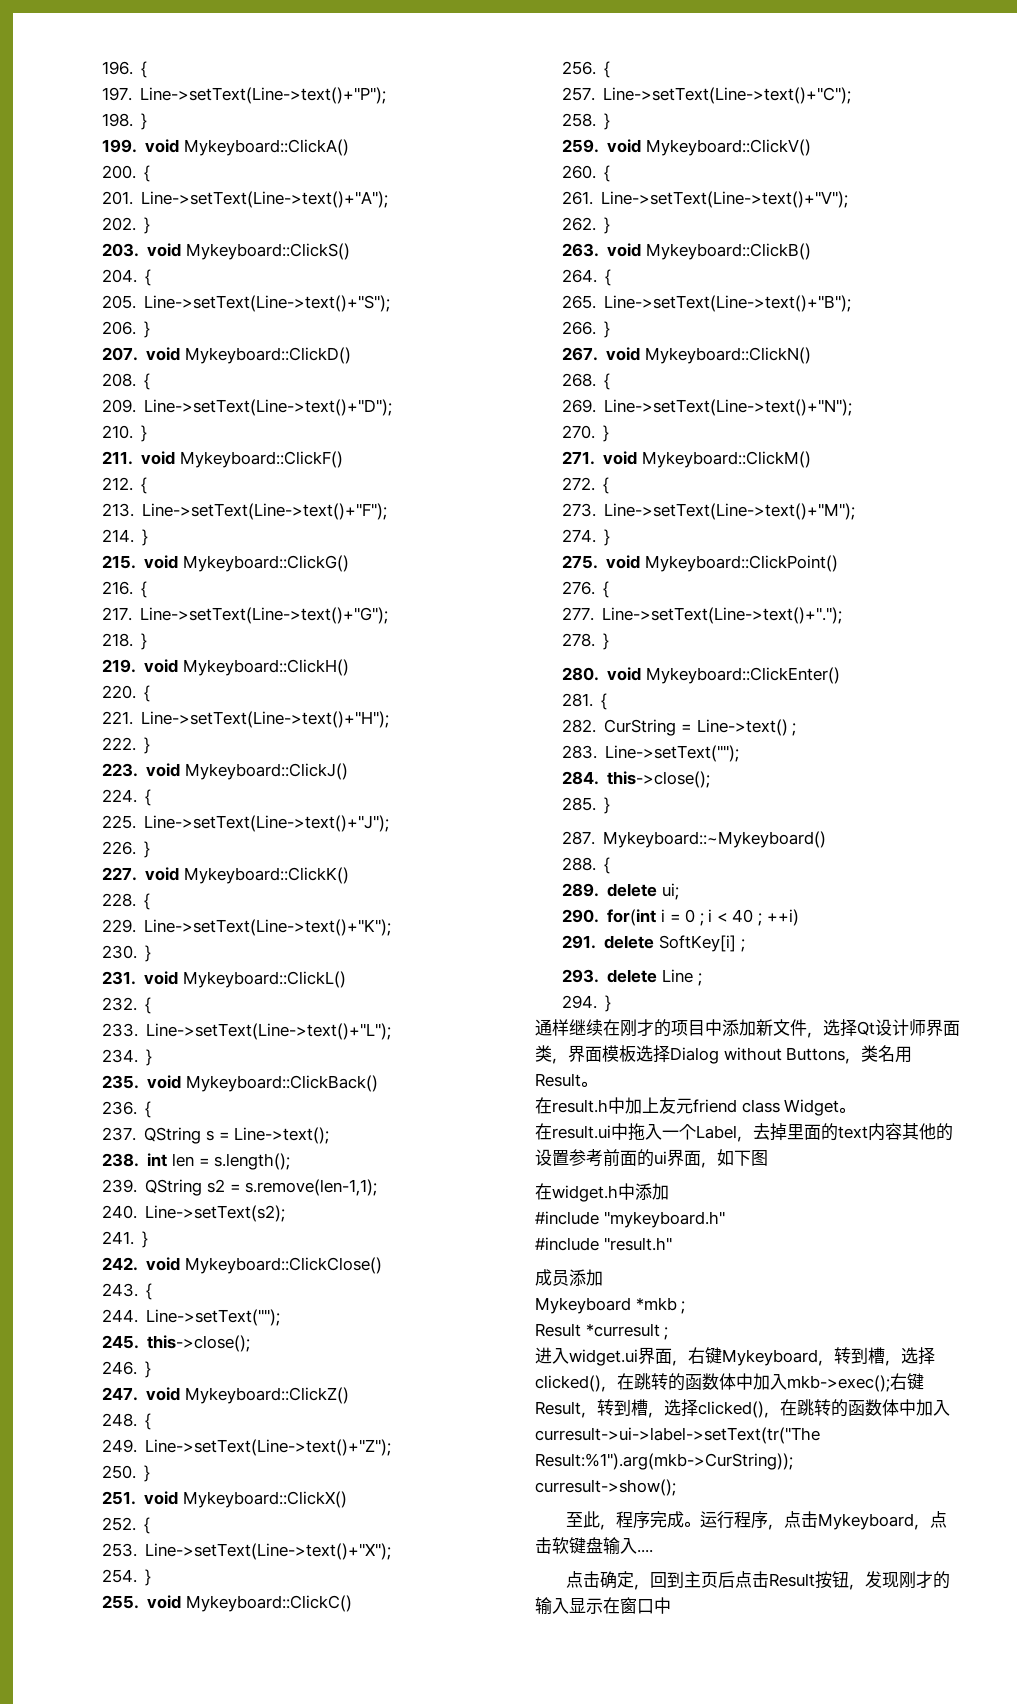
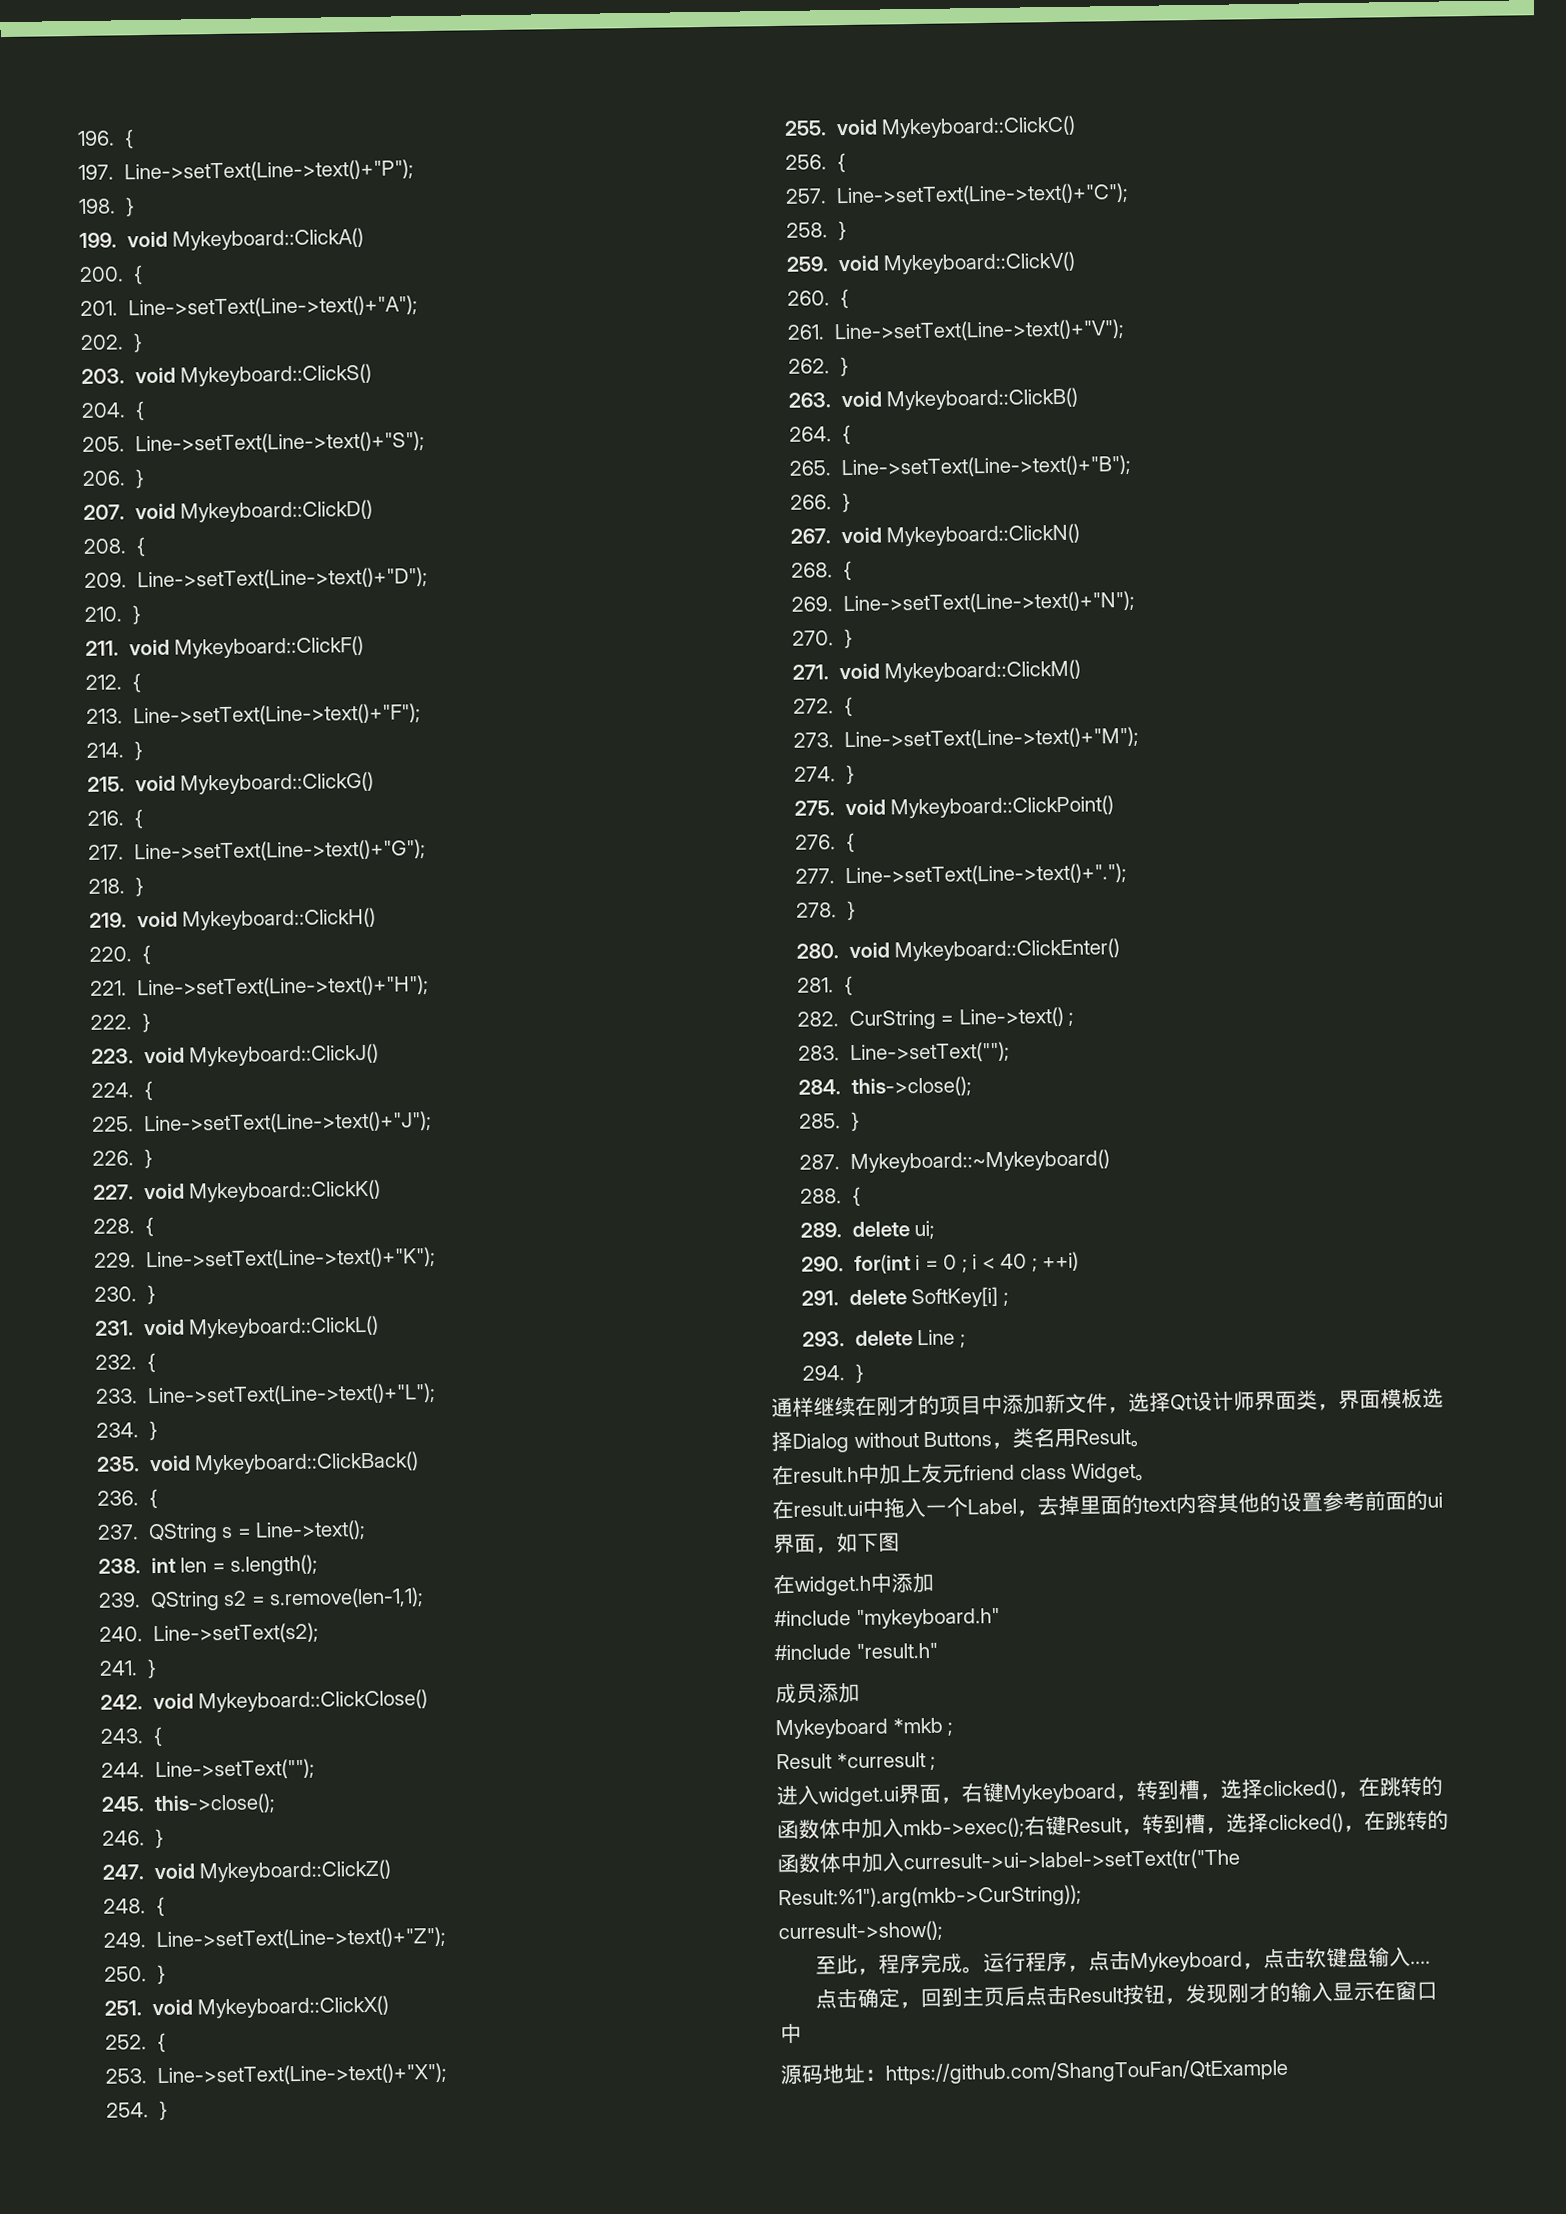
+ 源码地址：https://github.com/ShangTouFan/QtExample

